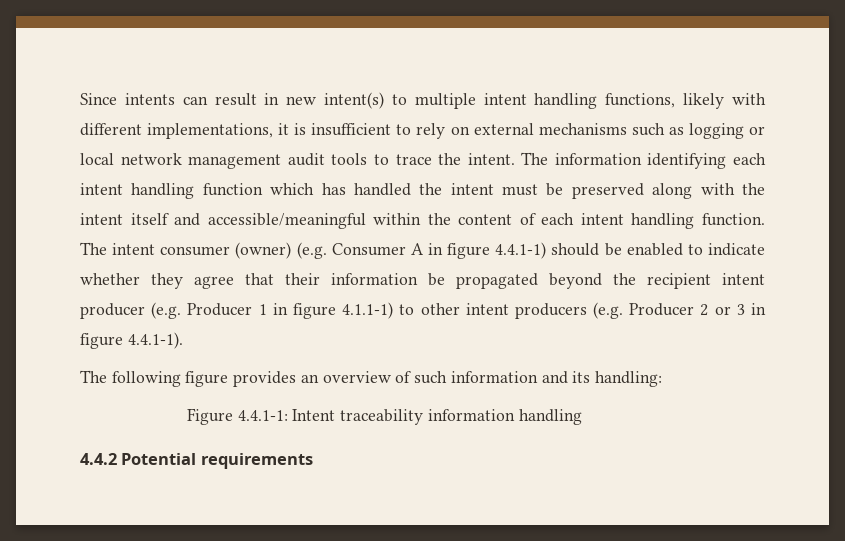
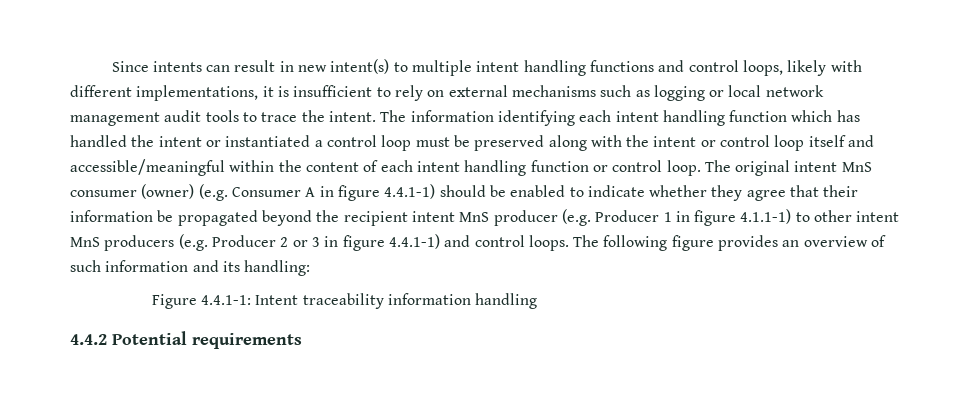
- Since intents can result in new intent(s) to multiple intent handling functions, likely with different implementations, it is insufficient to rely on external mechanisms such as logging or local network management audit tools to trace the intent.
+ Since intents can result in new intent(s) to multiple intent handling functions and control loops, likely with different implementations, it is insufficient to rely on external mechanisms such as logging or local network management audit tools to trace the intent.
- The information identifying each intent handling function which has handled the intent must be preserved along with the intent itself and accessible/meaningful within the content of each intent handling function. The intent consumer (owner) (e.g. Consumer A in figure 4.4.1-1) should be enabled to indicate whether they agree that their information be propagated beyond the recipient intent producer (e.g. Producer 1 in figure 4.1.1-1) to other intent producers (e.g. Producer 2 or 3 in figure 4.4.1-1).
- The following figure provides an overview of such information and its handling:
+ The information identifying each intent handling function which has handled the intent or instantiated a control loop must be preserved along with the intent or control loop itself and accessible/meaningful within the content of each intent handling function or control loop. The original intent MnS consumer (owner) (e.g. Consumer A in figure 4.4.1-1) should be enabled to indicate whether they agree that their information be propagated beyond the recipient intent MnS producer (e.g. Producer 1 in figure 4.1.1-1) to other intent MnS producers (e.g. Producer 2 or 3 in figure 4.4.1-1) and control loops. The following figure provides an overview of such information and its handling:

